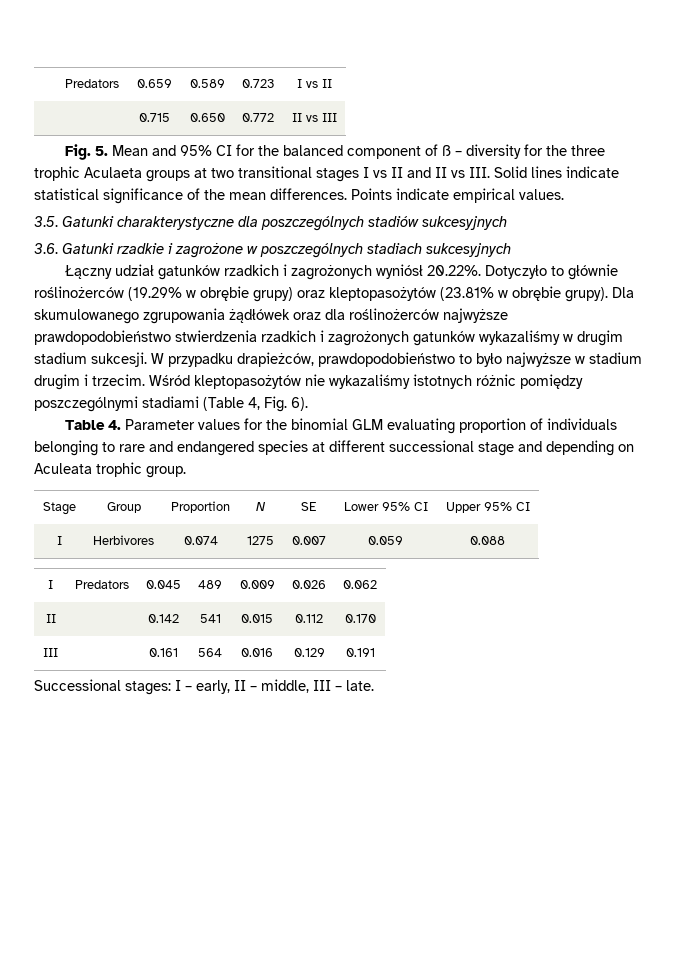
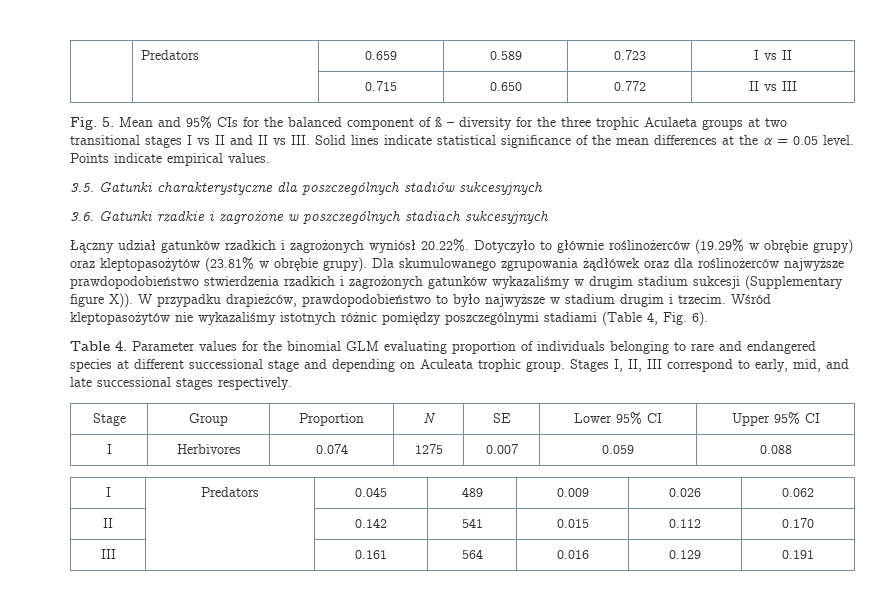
- Fig. 5. Mean and 95% CI for the balanced component of ß – diversity for the three trophic Aculaeta groups at two transitional stages I vs II and II vs III. Solid lines indicate statistical significance of the mean differences.
+ Fig. 5. Mean and 95% CIs for the balanced component of ß – diversity for the three trophic Aculaeta groups at two transitional stages I vs II and II vs III. Solid lines indicate statistical significance of the mean differences at the α = 0.05 level.
- Dla skumulowanego zgrupowania żądłówek oraz dla roślinożerców najwyższe prawdopodobieństwo stwierdzenia rzadkich i zagrożonych gatunków wykazaliśmy w drugim stadium sukcesji. W przypadku drapieżców, prawdopodobieństwo to było najwyższe w stadium drugim i trzecim.
+ Dla skumulowanego zgrupowania żądłówek oraz dla roślinożerców najwyższe prawdopodobieństwo stwierdzenia rzadkich i zagrożonych gatunków wykazaliśmy w drugim stadium sukcesji (Supplementary figure X)). W przypadku drapieżców, prawdopodobieństwo to było najwyższe w stadium drugim i trzecim.
+ Stages I, II, III correspond to early, mid, and late successional stages respectively.
- Successional stages: I – early, II – middle, III – late.

